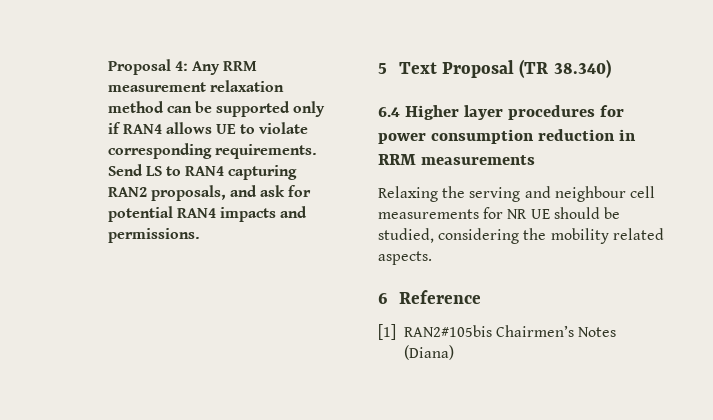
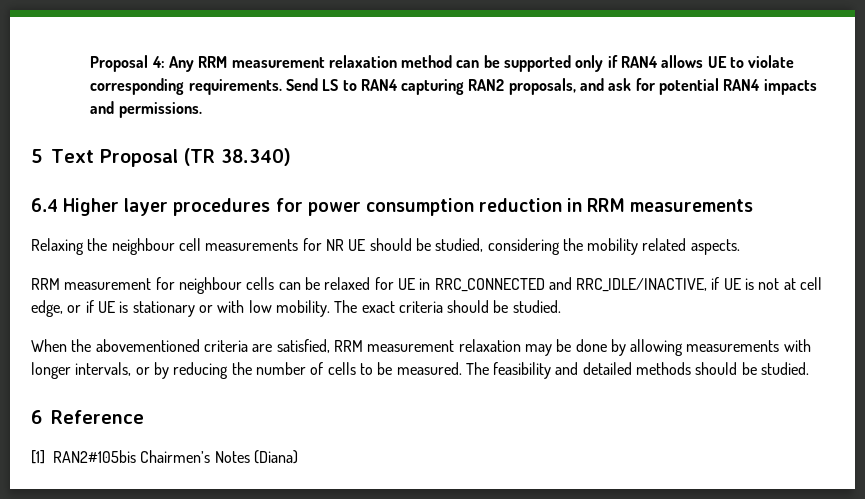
- Relaxing the serving and neighbour cell measurements for NR UE should be studied, considering the mobility related aspects.
+ Relaxing the neighbour cell measurements for NR UE should be studied, considering the mobility related aspects.
+ RRM measurement for neighbour cells can be relaxed for UE in RRC_CONNECTED and RRC_IDLE/INACTIVE, if UE is not at cell edge, or if UE is stationary or with low mobility. The exact criteria should be studied.
+ When the abovementioned criteria are satisfied, RRM measurement relaxation may be done by allowing measurements with longer intervals, or by reducing the number of cells to be measured. The feasibility and detailed methods should be studied.

